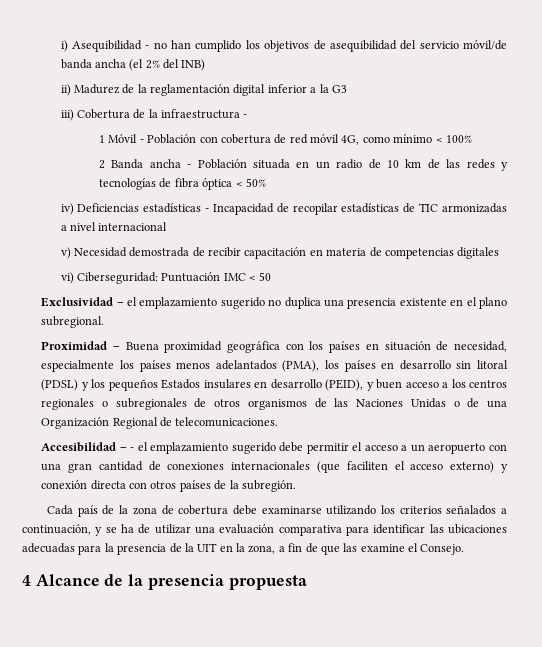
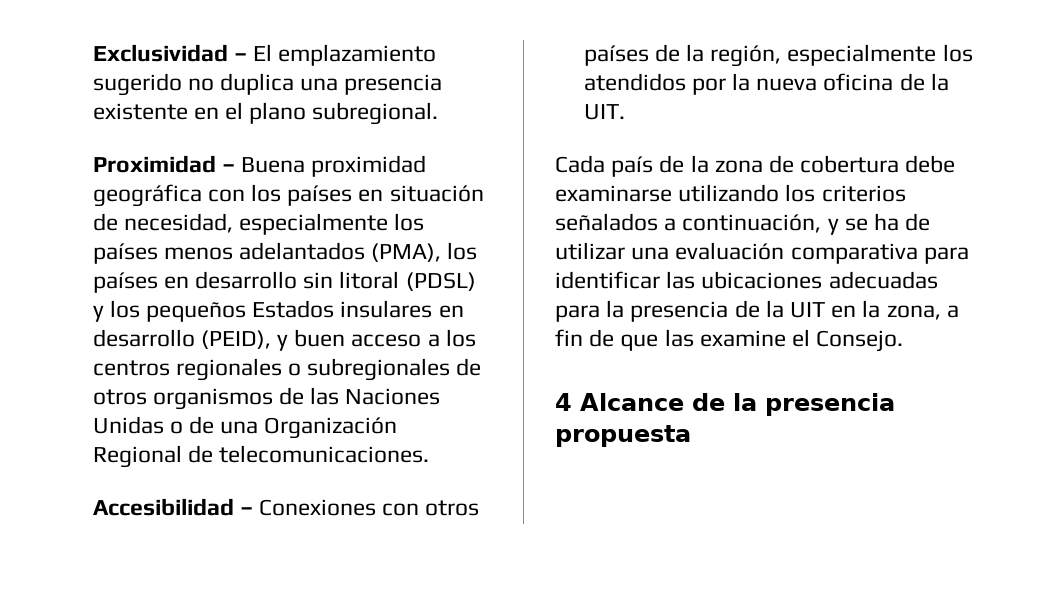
- i) Asequibilidad - no han cumplido los objetivos de asequibilidad del servicio móvil/de banda ancha (el 2% del INB)
- ii) Madurez de la reglamentación digital inferior a la G3
- iii) Cobertura de la infraestructura -
- 1 Móvil - Población con cobertura de red móvil 4G, como mínimo < 100%
- 2 Banda ancha - Población situada en un radio de 10 km de las redes y tecnologías de fibra óptica < 50%
- iv) Deficiencias estadísticas - Incapacidad de recopilar estadísticas de TIC armonizadas a nivel internacional
- v) Necesidad demostrada de recibir capacitación en materia de competencias digitales
- vi) Ciberseguridad: Puntuación IMC < 50
- Exclusividad – el emplazamiento sugerido no duplica una presencia existente en el plano subregional.
+ Exclusividad – El emplazamiento sugerido no duplica una presencia existente en el plano subregional.
- Accesibilidad – - el emplazamiento sugerido debe permitir el acceso a un aeropuerto con una gran cantidad de conexiones internacionales (que faciliten el acceso externo) y conexión directa con otros países de la subregión.
+ Accesibilidad – Conexiones con otros países de la región, especialmente los atendidos por la nueva oficina de la UIT.

